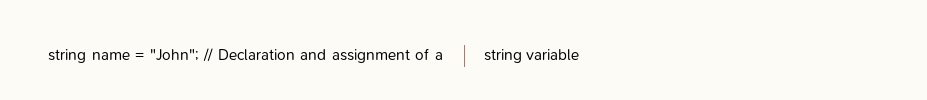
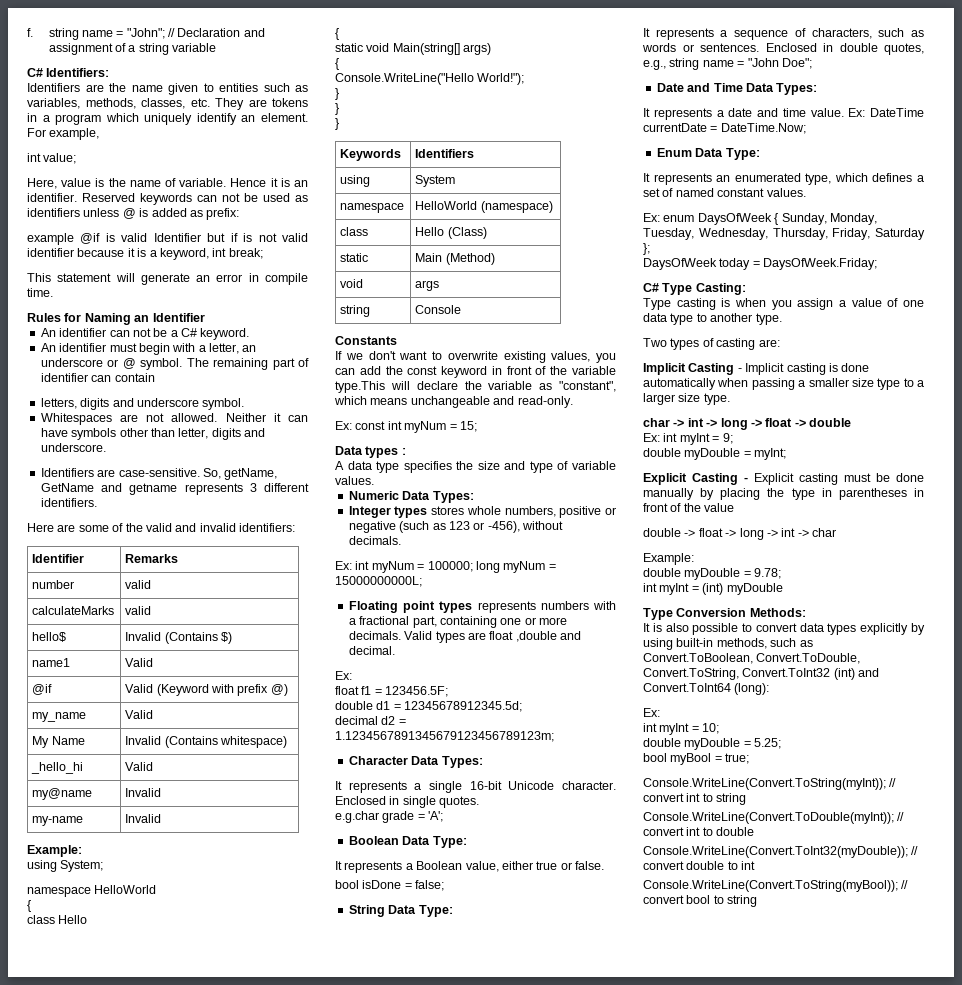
- string name = "John"; // Declaration and assignment of a string variable
+ f. string name = "John"; // Declaration and assignment of a string variable
+ C# Identifiers:
+ Identifiers are the name given to entities such as variables, methods, classes, etc. They are tokens in a program which uniquely identify an element. For example,
+ int value;
+ Here, value is the name of variable. Hence it is an identifier. Reserved keywords can not be used as identifiers unless @ is added as prefix:
+ example @if is valid Identifier but if is not valid identifier because it is a keyword, int break;
+ This statement will generate an error in compile time.
+ Rules for Naming an Identifier
+ An identifier can not be a C# keyword.
+ An identifier must begin with a letter, an underscore or @ symbol. The remaining part of identifier can contain
+ letters, digits and underscore symbol.
+ Whitespaces are not allowed. Neither it can have symbols other than letter, digits and underscore.
+ Identifiers are case-sensitive. So, getName, GetName and getname represents 3 different identifiers.
+ Here are some of the valid and invalid identifiers:
+ Identifier | Remarks
+ number | valid
+ calculateMarks | valid
+ hello$ | Invalid (Contains $)
+ name1 | Valid
+ @if | Valid (Keyword with prefix @)
+ my_name | Valid
+ My Name | Invalid (Contains whitespace)
+ _hello_hi | Valid
+ my@name | Invalid
+ my-name | Invalid
+ Example:
+ using System;
+ namespace HelloWorld
+ {
+ class Hello
+ {
+ static void Main(string[] args)
+ {
+ Console.WriteLine("Hello World!");
+ }
+ }
+ }
+ Keywords | Identifiers
+ using | System
+ namespace | HelloWorld (namespace)
+ class | Hello (Class)
+ static | Main (Method)
+ void | args
+ string | Console
+ Constants
+ If we don't want to overwrite existing values, you can add the const keyword in front of the variable type.This will declare the variable as "constant", which means unchangeable and read-only.
+ Ex: const int myNum = 15;
+ Data types :
+ A data type specifies the size and type of variable values.
+ Numeric Data Types:
+ Integer types stores whole numbers, positive or negative (such as 123 or -456), without decimals.
+ Ex: int myNum = 100000; long myNum = 15000000000L;
+ Floating point types represents numbers with a fractional part, containing one or more decimals. Valid types are float ,double and decimal.
+ Ex:
+ float f1 = 123456.5F;
+ double d1 = 12345678912345.5d;
+ decimal d2 = 1.1234567891345679123456789123m;
+ Character Data Types:
+ It represents a single 16-bit Unicode character. Enclosed in single quotes.
+ e.g.char grade = 'A';
+ Boolean Data Type:
+ It represents a Boolean value, either true or false.
+ bool isDone = false;
+ String Data Type:
+ It represents a sequence of characters, such as words or sentences. Enclosed in double quotes, e.g., string name = "John Doe";
+ Date and Time Data Types:
+ It represents a date and time value. Ex: DateTime currentDate = DateTime.Now;
+ Enum Data Type:
+ It represents an enumerated type, which defines a set of named constant values.
+ Ex: enum DaysOfWeek { Sunday, Monday, Tuesday, Wednesday, Thursday, Friday, Saturday };
+ DaysOfWeek today = DaysOfWeek.Friday;
+ C# Type Casting:
+ Type casting is when you assign a value of one data type to another type.
+ Two types of casting are:
+ Implicit Casting - Implicit casting is done automatically when passing a smaller size type to a larger size type.
+ char -> int -> long -> float -> double
+ Ex: int myInt = 9;
+ double myDouble = myInt;
+ Explicit Casting - Explicit casting must be done manually by placing the type in parentheses in front of the value
+ double -> float -> long -> int -> char
+ Example:
+ double myDouble = 9.78;
+ int myInt = (int) myDouble
+ Type Conversion Methods:
+ It is also possible to convert data types explicitly by using built-in methods, such as Convert.ToBoolean, Convert.ToDouble, Convert.ToString, Convert.ToInt32 (int) and Convert.ToInt64 (long):
+ Ex:
+ int myInt = 10;
+ double myDouble = 5.25;
+ bool myBool = true;
+ Console.WriteLine(Convert.ToString(myInt)); // convert int to string
+ Console.WriteLine(Convert.ToDouble(myInt)); // convert int to double
+ Console.WriteLine(Convert.ToInt32(myDouble)); // convert double to int
+ Console.WriteLine(Convert.ToString(myBool)); // convert bool to string

